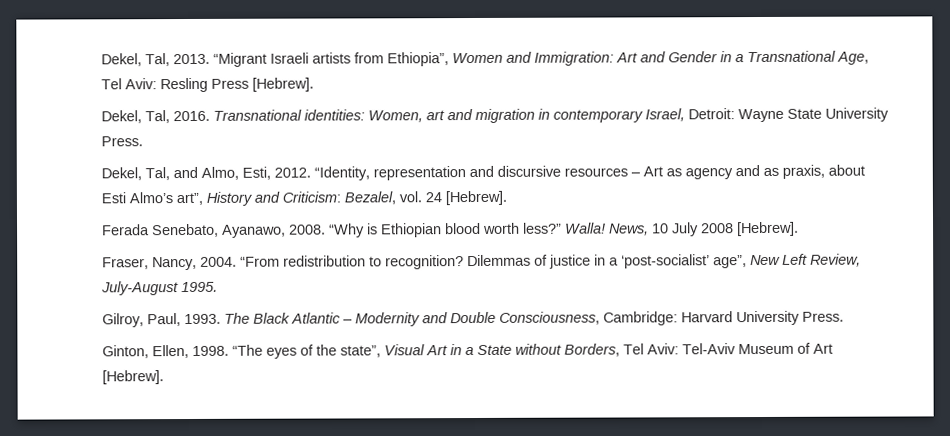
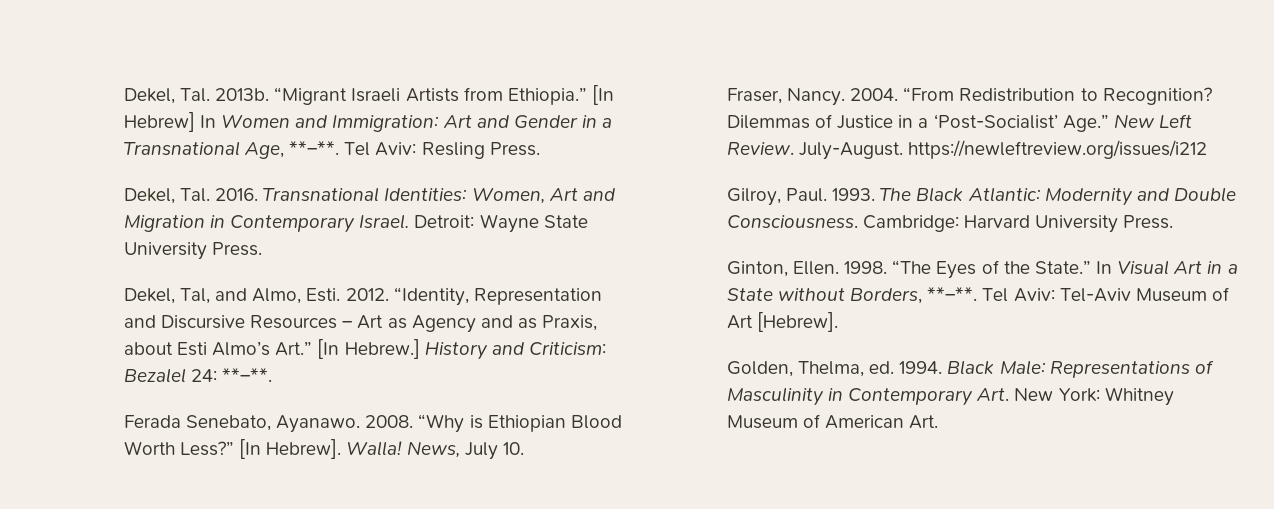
- Dekel, Tal, 2013. “Migrant Israeli artists from Ethiopia”, Women and Immigration: Art and Gender in a Transnational Age, Tel Aviv: Resling Press [Hebrew].
- Dekel, Tal, 2016.
+ Dekel, Tal. 2013b. “Migrant Israeli Artists from Ethiopia.” [In Hebrew] In Women and Immigration: Art and Gender in a Transnational Age, **–**. Tel Aviv: Resling Press.
+ Dekel, Tal. 2016.
- Transnational identities: Women, art and migration in contemporary Israel, Detroit: Wayne State University Press.
+ Transnational Identities: Women, Art and Migration in Contemporary Israel. Detroit: Wayne State University Press.
- Dekel, Tal, and Almo, Esti, 2012.
+ Dekel, Tal, and Almo, Esti. 2012.
- “Identity, representation and discursive resources – Art as agency and as praxis, about Esti Almo’s art”, History and Criticism: Bezalel, vol. 24 [Hebrew].
+ “Identity, Representation and Discursive Resources – Art as Agency and as Praxis, about Esti Almo’s Art.” [In Hebrew.] History and Criticism: Bezalel 24: **–**.
- Ferada Senebato, Ayanawo, 2008.
+ Ferada Senebato, Ayanawo. 2008.
- “Why is Ethiopian blood worth less?” Walla! News, 10 July 2008 [Hebrew].
+ “Why is Ethiopian Blood Worth Less?” [In Hebrew]. Walla! News, July 10.
- Fraser, Nancy, 2004.
+ Fraser, Nancy. 2004.
- “From redistribution to recognition?
+ “From Redistribution to Recognition?
- Dilemmas of justice in a ‘post-socialist’ age”, New Left Review, July-August 1995.
+ Dilemmas of Justice in a ‘Post-Socialist’ Age.” New Left Review. July-August. https://newleftreview.org/issues/i212
- Gilroy, Paul, 1993.
+ Gilroy, Paul. 1993.
- The Black Atlantic – Modernity and Double Consciousness, Cambridge: Harvard University Press.
+ The Black Atlantic: Modernity and Double Consciousness. Cambridge: Harvard University Press.
- Ginton, Ellen, 1998.
+ Ginton, Ellen. 1998.
- “The eyes of the state”, Visual Art in a State without Borders, Tel Aviv: Tel-Aviv Museum of Art [Hebrew].
+ “The Eyes of the State.” In Visual Art in a State without Borders, **–**. Tel Aviv: Tel-Aviv Museum of Art [Hebrew].
+ Golden, Thelma, ed. 1994. Black Male: Representations of Masculinity in Contemporary Art. New York: Whitney Museum of American Art.

